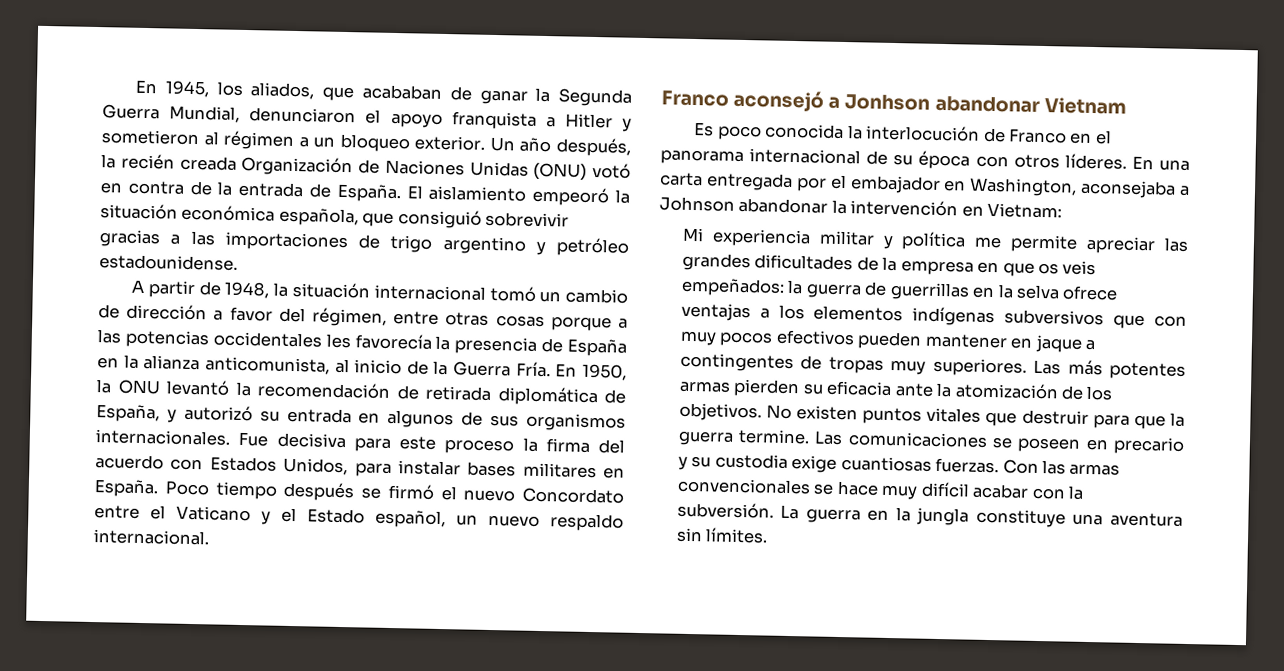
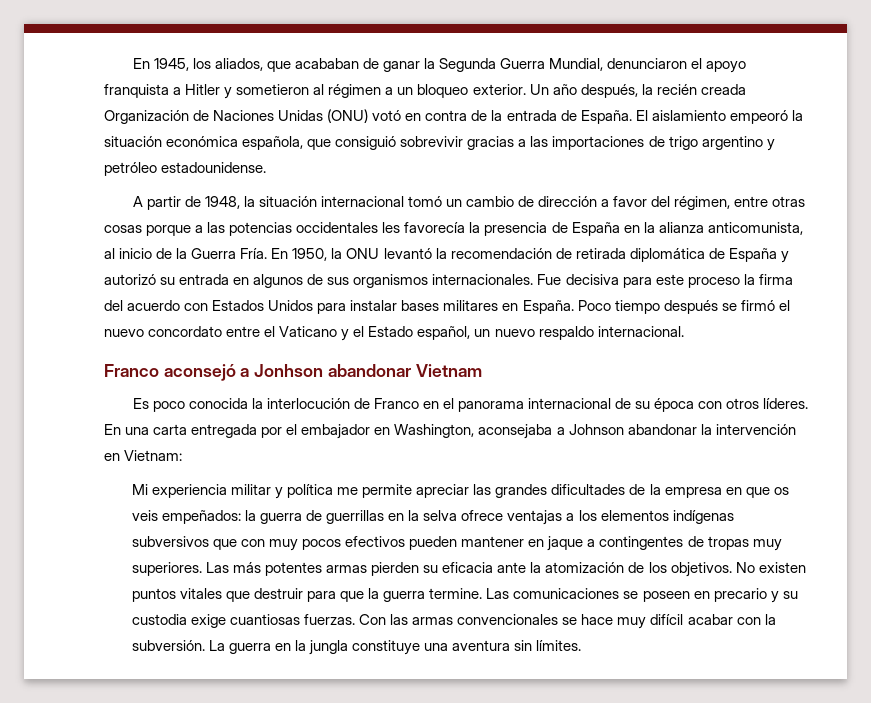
- En 1950, la ONU levantó la recomendación de retirada diplomática de España, y autorizó su entrada en algunos de sus organismos internacionales.
+ En 1950, la ONU levantó la recomendación de retirada diplomática de España y autorizó su entrada en algunos de sus organismos internacionales.
- Fue decisiva para este proceso la firma del acuerdo con Estados Unidos, para instalar bases militares en España.
+ Fue decisiva para este proceso la firma del acuerdo con Estados Unidos para instalar bases militares en España.
- Poco tiempo después se firmó el nuevo Concordato entre el Vaticano y el Estado español, un nuevo respaldo internacional.
+ Poco tiempo después se firmó el nuevo concordato entre el Vaticano y el Estado español, un nuevo respaldo internacional.

